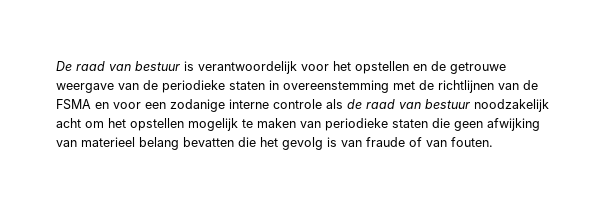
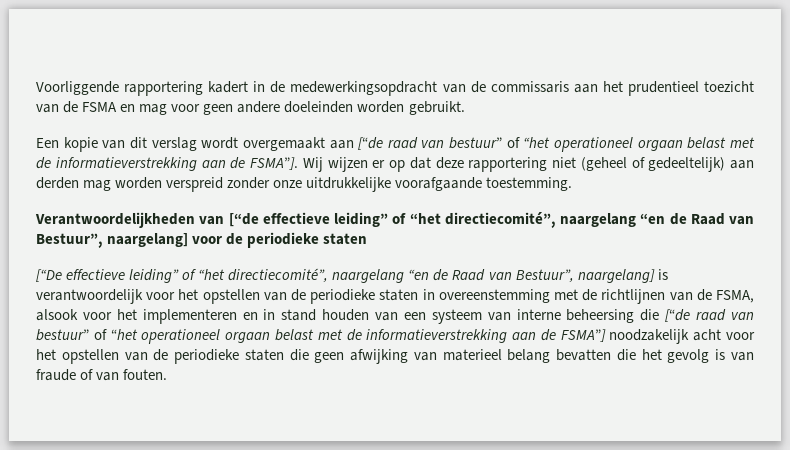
- De raad van bestuur is verantwoordelijk voor het opstellen en de getrouwe weergave van de periodieke staten in overeenstemming met de richtlijnen van de FSMA en voor een zodanige interne controle als de raad van bestuur noodzakelijk acht om het opstellen mogelijk te maken van periodieke staten die geen afwijking van materieel belang bevatten die het gevolg is van fraude of van fouten.
+ Voorliggende rapportering kadert in de medewerkingsopdracht van de commissaris aan het prudentieel toezicht van de FSMA en mag voor geen andere doeleinden worden gebruikt.
+ Een kopie van dit verslag wordt overgemaakt aan [“de raad van bestuur” of “het operationeel orgaan belast met de informatieverstrekking aan de FSMA”]. Wij wijzen er op dat deze rapportering niet (geheel of gedeeltelijk) aan derden mag worden verspreid zonder onze uitdrukkelijke voorafgaande toestemming.
+ Verantwoordelijkheden van [“de effectieve leiding” of “het directiecomité”, naargelang “en de Raad van Bestuur”, naargelang] voor de periodieke staten
+ [“De effectieve leiding” of “het directiecomité”, naargelang “en de Raad van Bestuur”, naargelang] is verantwoordelijk voor het opstellen van de periodieke staten in overeenstemming met de richtlijnen van de FSMA, alsook voor het implementeren en in stand houden van een systeem van interne beheersing die [“de raad van bestuur” of “het operationeel orgaan belast met de informatieverstrekking aan de FSMA”] noodzakelijk acht voor het opstellen van de periodieke staten die geen afwijking van materieel belang bevatten die het gevolg is van fraude of van fouten.

